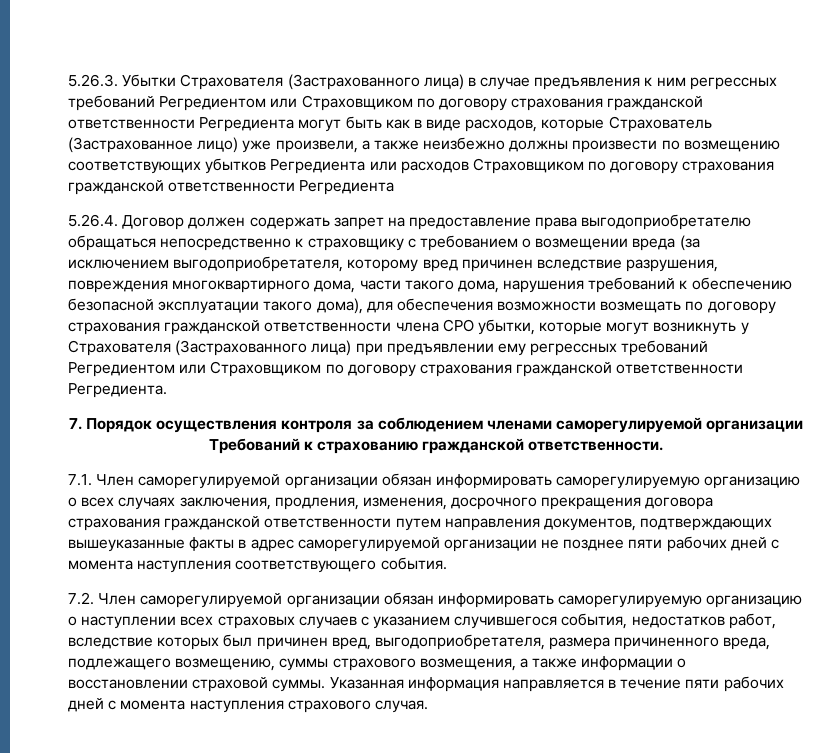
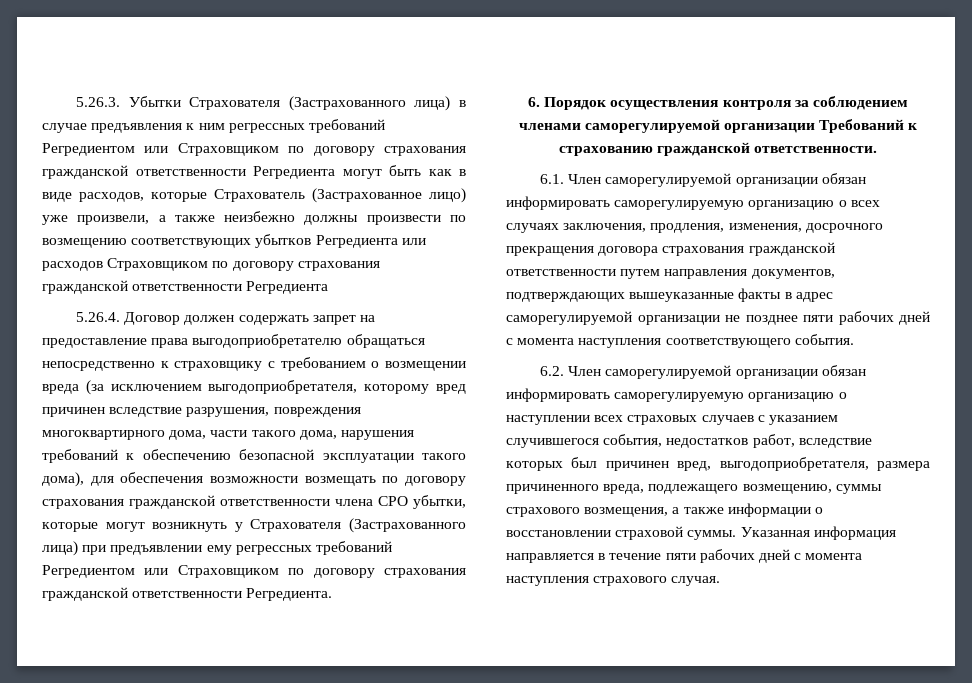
- 7. Порядок осуществления контроля за соблюдением членами саморегулируемой организации Требований к страхованию гражданской ответственности.
+ 6. Порядок осуществления контроля за соблюдением членами саморегулируемой организации Требований к страхованию гражданской ответственности.
- 7.1. Член саморегулируемой организации обязан информировать саморегулируемую организацию о всех случаях заключения, продления, изменения, досрочного прекращения договора страхования гражданской ответственности путем направления документов, подтверждающих вышеуказанные факты в адрес саморегулируемой организации не позднее пяти рабочих дней с момента наступления соответствующего события.
+ 6.1. Член саморегулируемой организации обязан информировать саморегулируемую организацию о всех случаях заключения, продления, изменения, досрочного прекращения договора страхования гражданской ответственности путем направления документов, подтверждающих вышеуказанные факты в адрес саморегулируемой организации не позднее пяти рабочих дней с момента наступления соответствующего события.
- 7.2. Член саморегулируемой организации обязан информировать саморегулируемую организацию о наступлении всех страховых случаев с указанием случившегося события, недостатков работ, вследствие которых был причинен вред, выгодоприобретателя, размера причиненного вреда, подлежащего возмещению, суммы страхового возмещения, а также информации о восстановлении страховой суммы.
+ 6.2. Член саморегулируемой организации обязан информировать саморегулируемую организацию о наступлении всех страховых случаев с указанием случившегося события, недостатков работ, вследствие которых был причинен вред, выгодоприобретателя, размера причиненного вреда, подлежащего возмещению, суммы страхового возмещения, а также информации о восстановлении страховой суммы.

